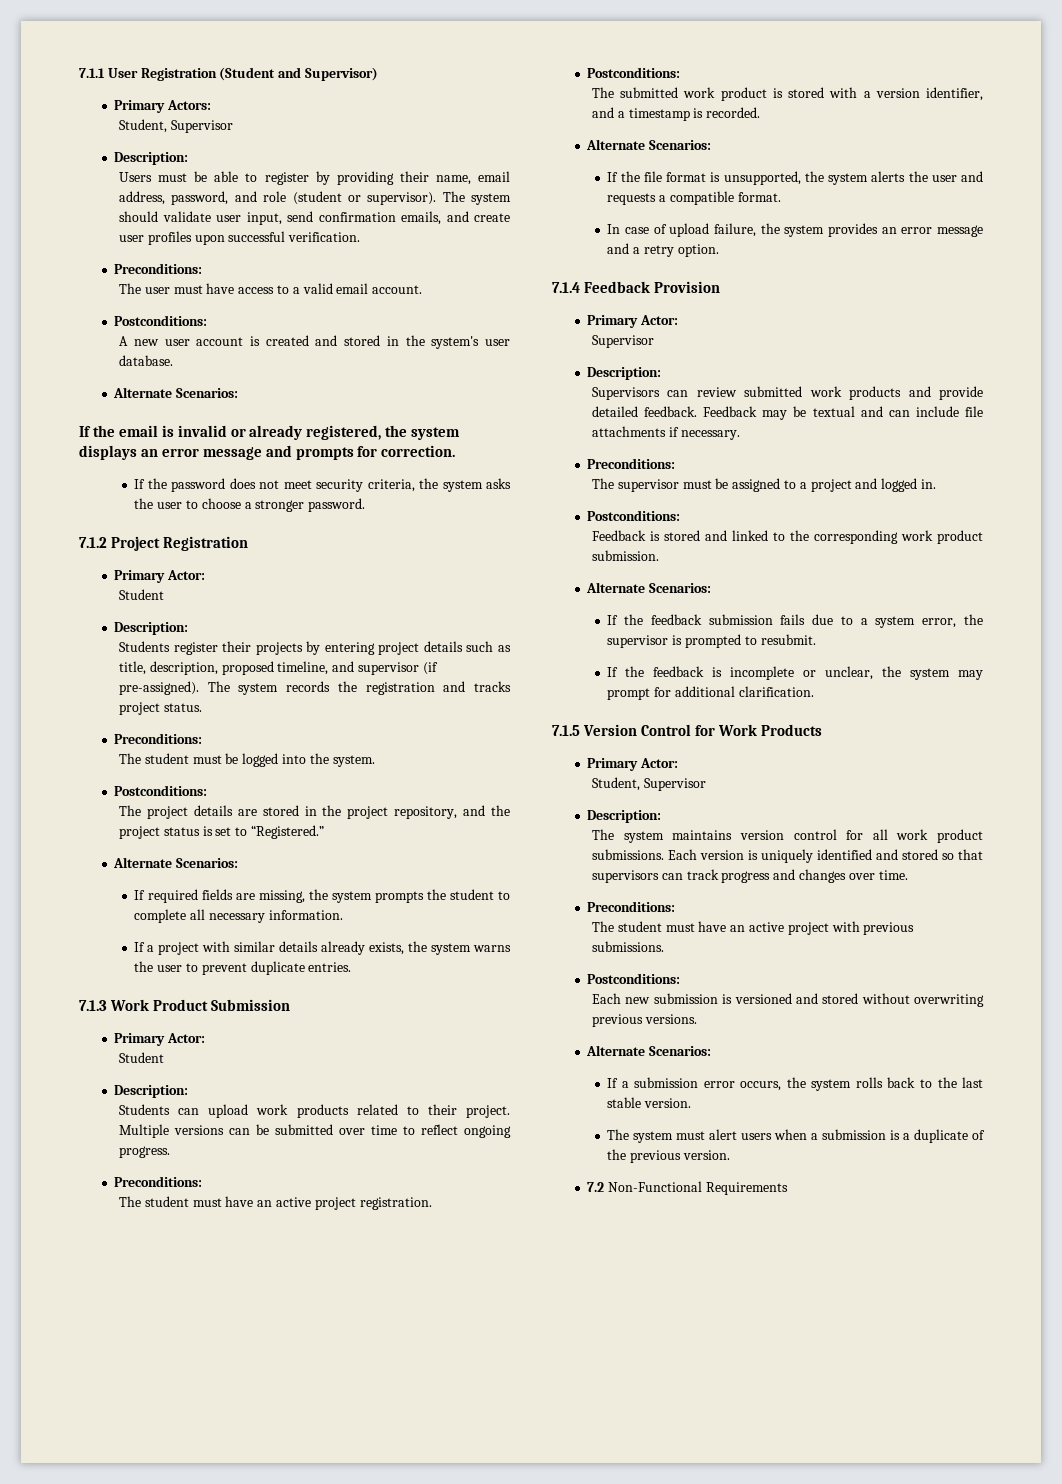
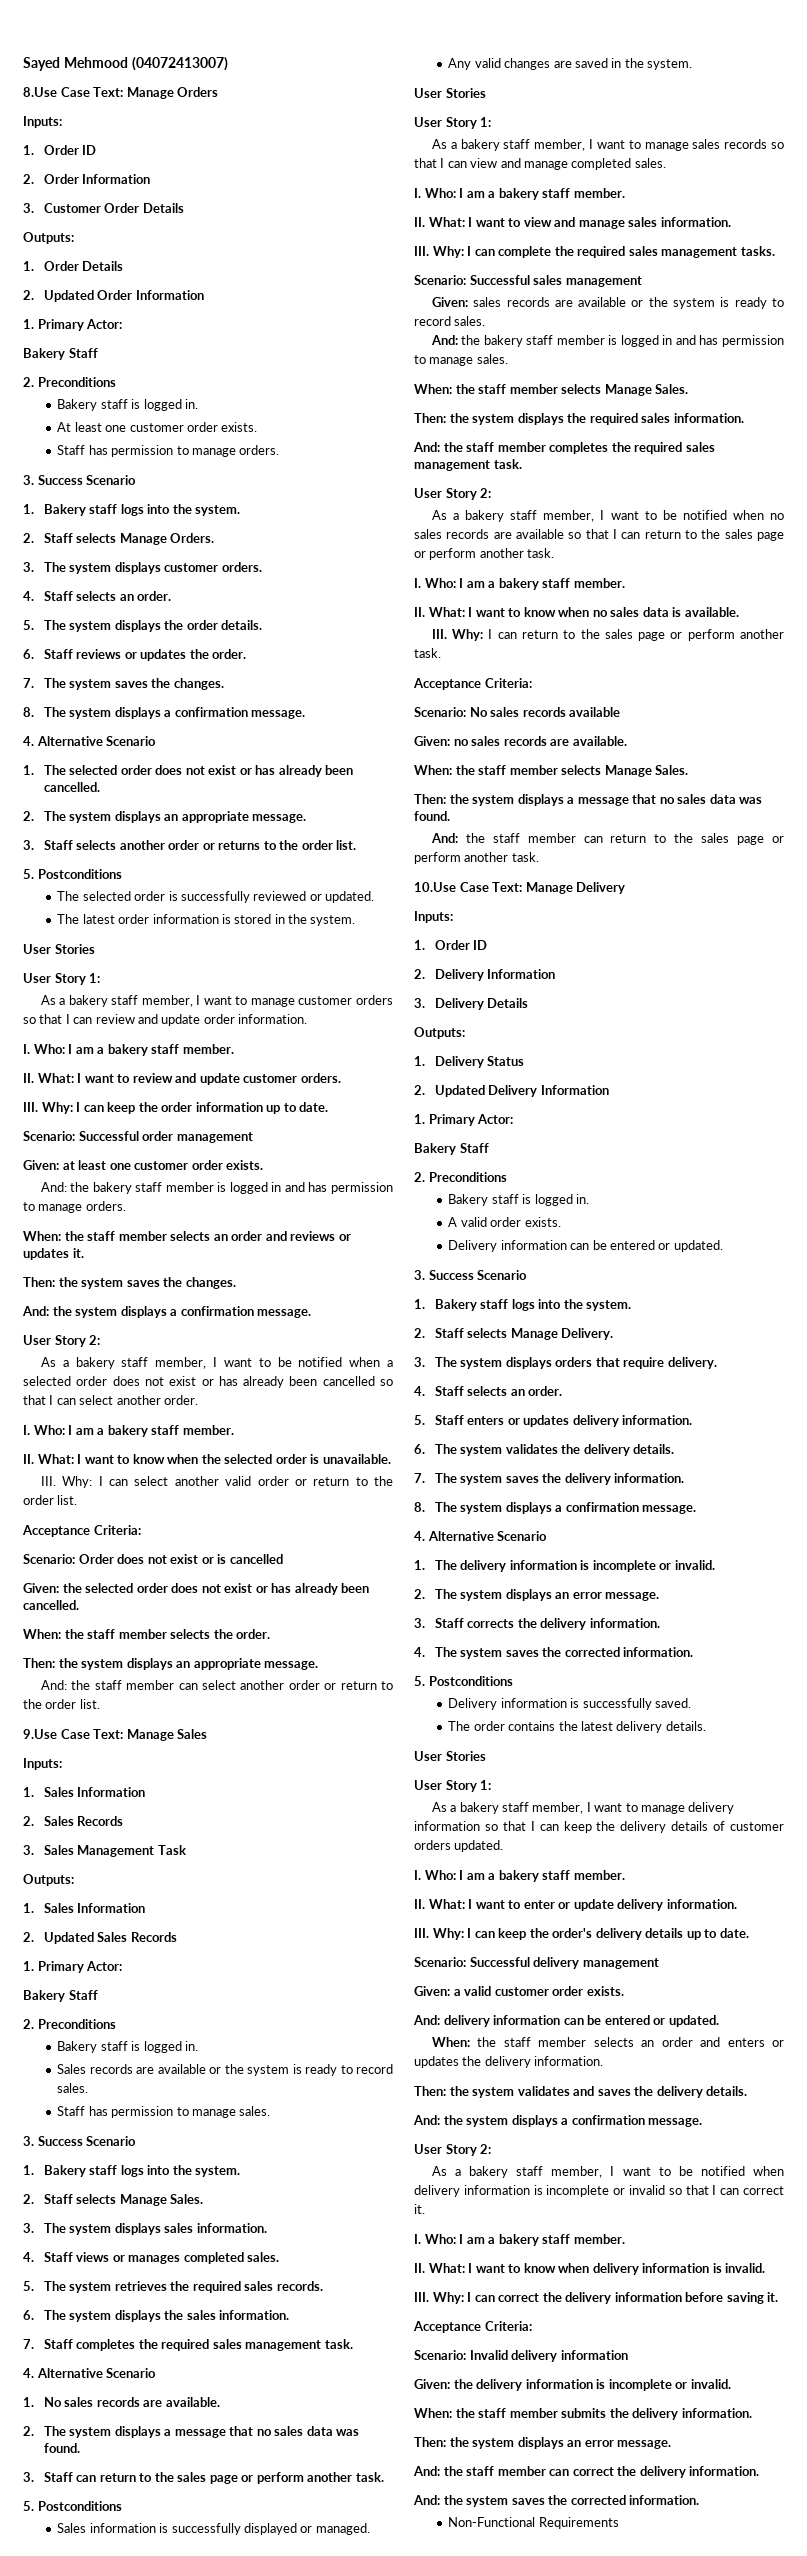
- 7.1.1 User Registration (Student and Supervisor)
- Primary Actors:
- Student, Supervisor
- Description:
- Users must be able to register by providing their name, email address, password, and role (student or supervisor). The system should validate user input, send confirmation emails, and create user profiles upon successful verification.
- Preconditions:
- The user must have access to a valid email account.
- Postconditions:
- A new user account is created and stored in the system's user database.
- Alternate Scenarios:
- If the email is invalid or already registered, the system displays an error message and prompts for correction.
- If the password does not meet security criteria, the system asks the user to choose a stronger password.
- 7.1.2 Project Registration
- Primary Actor:
- Student
- Description:
- Students register their projects by entering project details such as title, description, proposed timeline, and supervisor (if pre-assigned). The system records the registration and tracks project status.
- Preconditions:
- The student must be logged into the system.
- Postconditions:
- The project details are stored in the project repository, and the project status is set to “Registered.”
- Alternate Scenarios:
- If required fields are missing, the system prompts the student to complete all necessary information.
- If a project with similar details already exists, the system warns the user to prevent duplicate entries.
- 7.1.3 Work Product Submission
- Primary Actor:
- Student
- Description:
- Students can upload work products related to their project. Multiple versions can be submitted over time to reflect ongoing progress.
- Preconditions:
- The student must have an active project registration.
- Postconditions:
- The submitted work product is stored with a version identifier, and a timestamp is recorded.
- Alternate Scenarios:
- If the file format is unsupported, the system alerts the user and requests a compatible format.
- In case of upload failure, the system provides an error message and a retry option.
- 7.1.4 Feedback Provision
- Primary Actor:
- Supervisor
- Description:
- Supervisors can review submitted work products and provide detailed feedback. Feedback may be textual and can include file attachments if necessary.
- Preconditions:
- The supervisor must be assigned to a project and logged in.
- Postconditions:
- Feedback is stored and linked to the corresponding work product submission.
- Alternate Scenarios:
- If the feedback submission fails due to a system error, the supervisor is prompted to resubmit.
- If the feedback is incomplete or unclear, the system may prompt for additional clarification.
- 7.1.5 Version Control for Work Products
- Primary Actor:
- Student, Supervisor
- Description:
- The system maintains version control for all work product submissions. Each version is uniquely identified and stored so that supervisors can track progress and changes over time.
- Preconditions:
- The student must have an active project with previous submissions.
- Postconditions:
- Each new submission is versioned and stored without overwriting previous versions.
- Alternate Scenarios:
- If a submission error occurs, the system rolls back to the last stable version.
- The system must alert users when a submission is a duplicate of the previous version.
- 7.2 Non-Functional Requirements
+ Sayed Mehmood (04072413007)
+ 8.Use Case Text: Manage Orders
+ Inputs:
+ 1. Order ID
+ 2. Order Information
+ 3. Customer Order Details
+ Outputs:
+ 1. Order Details
+ 2. Updated Order Information
+ 1. Primary Actor:
+ Bakery Staff
+ 2. Preconditions
+ Bakery staff is logged in.
+ At least one customer order exists.
+ Staff has permission to manage orders.
+ 3. Success Scenario
+ 1. Bakery staff logs into the system.
+ 2. Staff selects Manage Orders.
+ 3. The system displays customer orders.
+ 4. Staff selects an order.
+ 5. The system displays the order details.
+ 6. Staff reviews or updates the order.
+ 7. The system saves the changes.
+ 8. The system displays a confirmation message.
+ 4. Alternative Scenario
+ 1. The selected order does not exist or has already been cancelled.
+ 2. The system displays an appropriate message.
+ 3. Staff selects another order or returns to the order list.
+ 5. Postconditions
+ The selected order is successfully reviewed or updated.
+ The latest order information is stored in the system.
+ User Stories
+ User Story 1:
+ As a bakery staff member, I want to manage customer orders so that I can review and update order information.
+ I. Who: I am a bakery staff member.
+ II. What: I want to review and update customer orders.
+ III. Why: I can keep the order information up to date.
+ Scenario: Successful order management
+ Given: at least one customer order exists.
+ And: the bakery staff member is logged in and has permission to manage orders.
+ When: the staff member selects an order and reviews or updates it.
+ Then: the system saves the changes.
+ And: the system displays a confirmation message.
+ User Story 2:
+ As a bakery staff member, I want to be notified when a selected order does not exist or has already been cancelled so that I can select another order.
+ I. Who: I am a bakery staff member.
+ II. What: I want to know when the selected order is unavailable.
+ III. Why: I can select another valid order or return to the order list.
+ Acceptance Criteria:
+ Scenario: Order does not exist or is cancelled
+ Given: the selected order does not exist or has already been cancelled.
+ When: the staff member selects the order.
+ Then: the system displays an appropriate message.
+ And: the staff member can select another order or return to the order list.
+ 9.Use Case Text: Manage Sales
+ Inputs:
+ 1. Sales Information
+ 2. Sales Records
+ 3. Sales Management Task
+ Outputs:
+ 1. Sales Information
+ 2. Updated Sales Records
+ 1. Primary Actor:
+ Bakery Staff
+ 2. Preconditions
+ Bakery staff is logged in.
+ Sales records are available or the system is ready to record sales.
+ Staff has permission to manage sales.
+ 3. Success Scenario
+ 1. Bakery staff logs into the system.
+ 2. Staff selects Manage Sales.
+ 3. The system displays sales information.
+ 4. Staff views or manages completed sales.
+ 5. The system retrieves the required sales records.
+ 6. The system displays the sales information.
+ 7. Staff completes the required sales management task.
+ 4. Alternative Scenario
+ 1. No sales records are available.
+ 2. The system displays a message that no sales data was found.
+ 3. Staff can return to the sales page or perform another task.
+ 5. Postconditions
+ Sales information is successfully displayed or managed.
+ Any valid changes are saved in the system.
+ User Stories
+ User Story 1:
+ As a bakery staff member, I want to manage sales records so that I can view and manage completed sales.
+ I. Who: I am a bakery staff member.
+ II. What: I want to view and manage sales information.
+ III. Why: I can complete the required sales management tasks.
+ Scenario: Successful sales management
+ Given: sales records are available or the system is ready to record sales.
+ And: the bakery staff member is logged in and has permission to manage sales.
+ When: the staff member selects Manage Sales.
+ Then: the system displays the required sales information.
+ And: the staff member completes the required sales management task.
+ User Story 2:
+ As a bakery staff member, I want to be notified when no sales records are available so that I can return to the sales page or perform another task.
+ I. Who: I am a bakery staff member.
+ II. What: I want to know when no sales data is available.
+ III. Why: I can return to the sales page or perform another task.
+ Acceptance Criteria:
+ Scenario: No sales records available
+ Given: no sales records are available.
+ When: the staff member selects Manage Sales.
+ Then: the system displays a message that no sales data was found.
+ And: the staff member can return to the sales page or perform another task.
+ 10.Use Case Text: Manage Delivery
+ Inputs:
+ 1. Order ID
+ 2. Delivery Information
+ 3. Delivery Details
+ Outputs:
+ 1. Delivery Status
+ 2. Updated Delivery Information
+ 1. Primary Actor:
+ Bakery Staff
+ 2. Preconditions
+ Bakery staff is logged in.
+ A valid order exists.
+ Delivery information can be entered or updated.
+ 3. Success Scenario
+ 1. Bakery staff logs into the system.
+ 2. Staff selects Manage Delivery.
+ 3. The system displays orders that require delivery.
+ 4. Staff selects an order.
+ 5. Staff enters or updates delivery information.
+ 6. The system validates the delivery details.
+ 7. The system saves the delivery information.
+ 8. The system displays a confirmation message.
+ 4. Alternative Scenario
+ 1. The delivery information is incomplete or invalid.
+ 2. The system displays an error message.
+ 3. Staff corrects the delivery information.
+ 4. The system saves the corrected information.
+ 5. Postconditions
+ Delivery information is successfully saved.
+ The order contains the latest delivery details.
+ User Stories
+ User Story 1:
+ As a bakery staff member, I want to manage delivery information so that I can keep the delivery details of customer orders updated.
+ I. Who: I am a bakery staff member.
+ II. What: I want to enter or update delivery information.
+ III. Why: I can keep the order's delivery details up to date.
+ Scenario: Successful delivery management
+ Given: a valid customer order exists.
+ And: delivery information can be entered or updated.
+ When: the staff member selects an order and enters or updates the delivery information.
+ Then: the system validates and saves the delivery details.
+ And: the system displays a confirmation message.
+ User Story 2:
+ As a bakery staff member, I want to be notified when delivery information is incomplete or invalid so that I can correct it.
+ I. Who: I am a bakery staff member.
+ II. What: I want to know when delivery information is invalid.
+ III. Why: I can correct the delivery information before saving it.
+ Acceptance Criteria:
+ Scenario: Invalid delivery information
+ Given: the delivery information is incomplete or invalid.
+ When: the staff member submits the delivery information.
+ Then: the system displays an error message.
+ And: the staff member can correct the delivery information.
+ And: the system saves the corrected information.
+ Non-Functional Requirements

